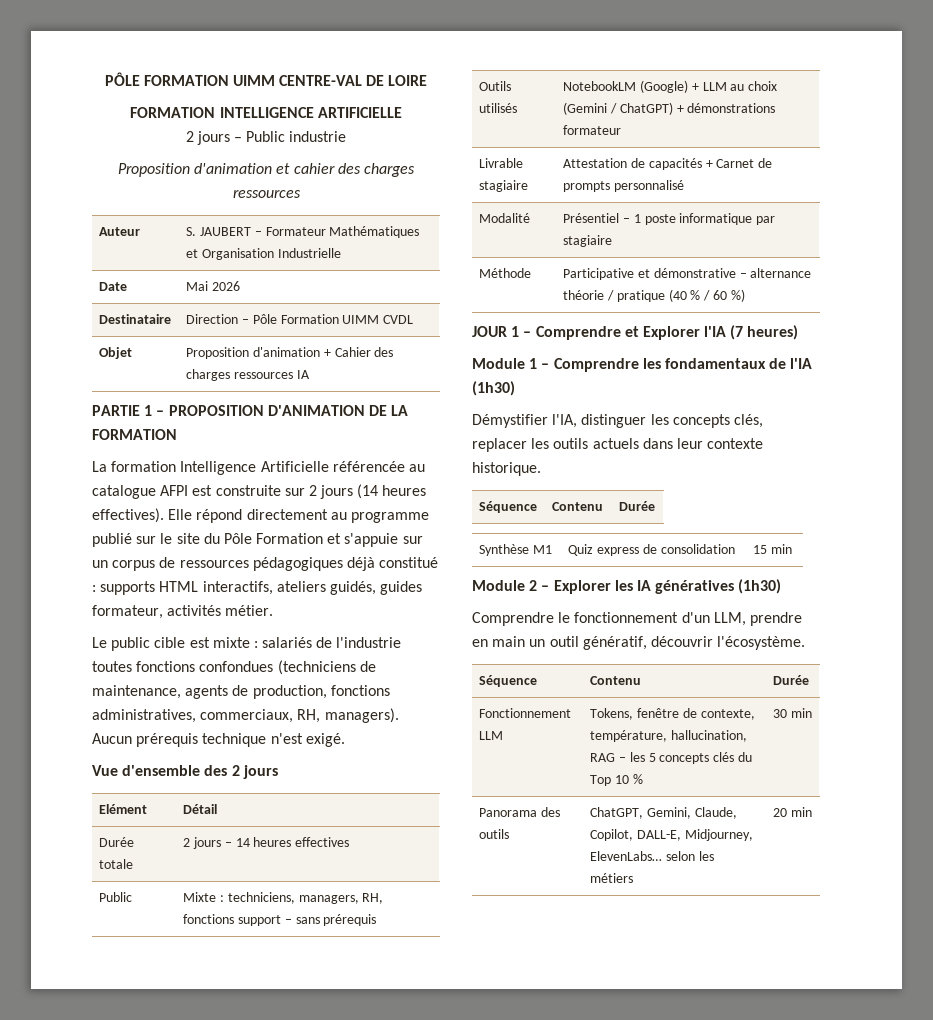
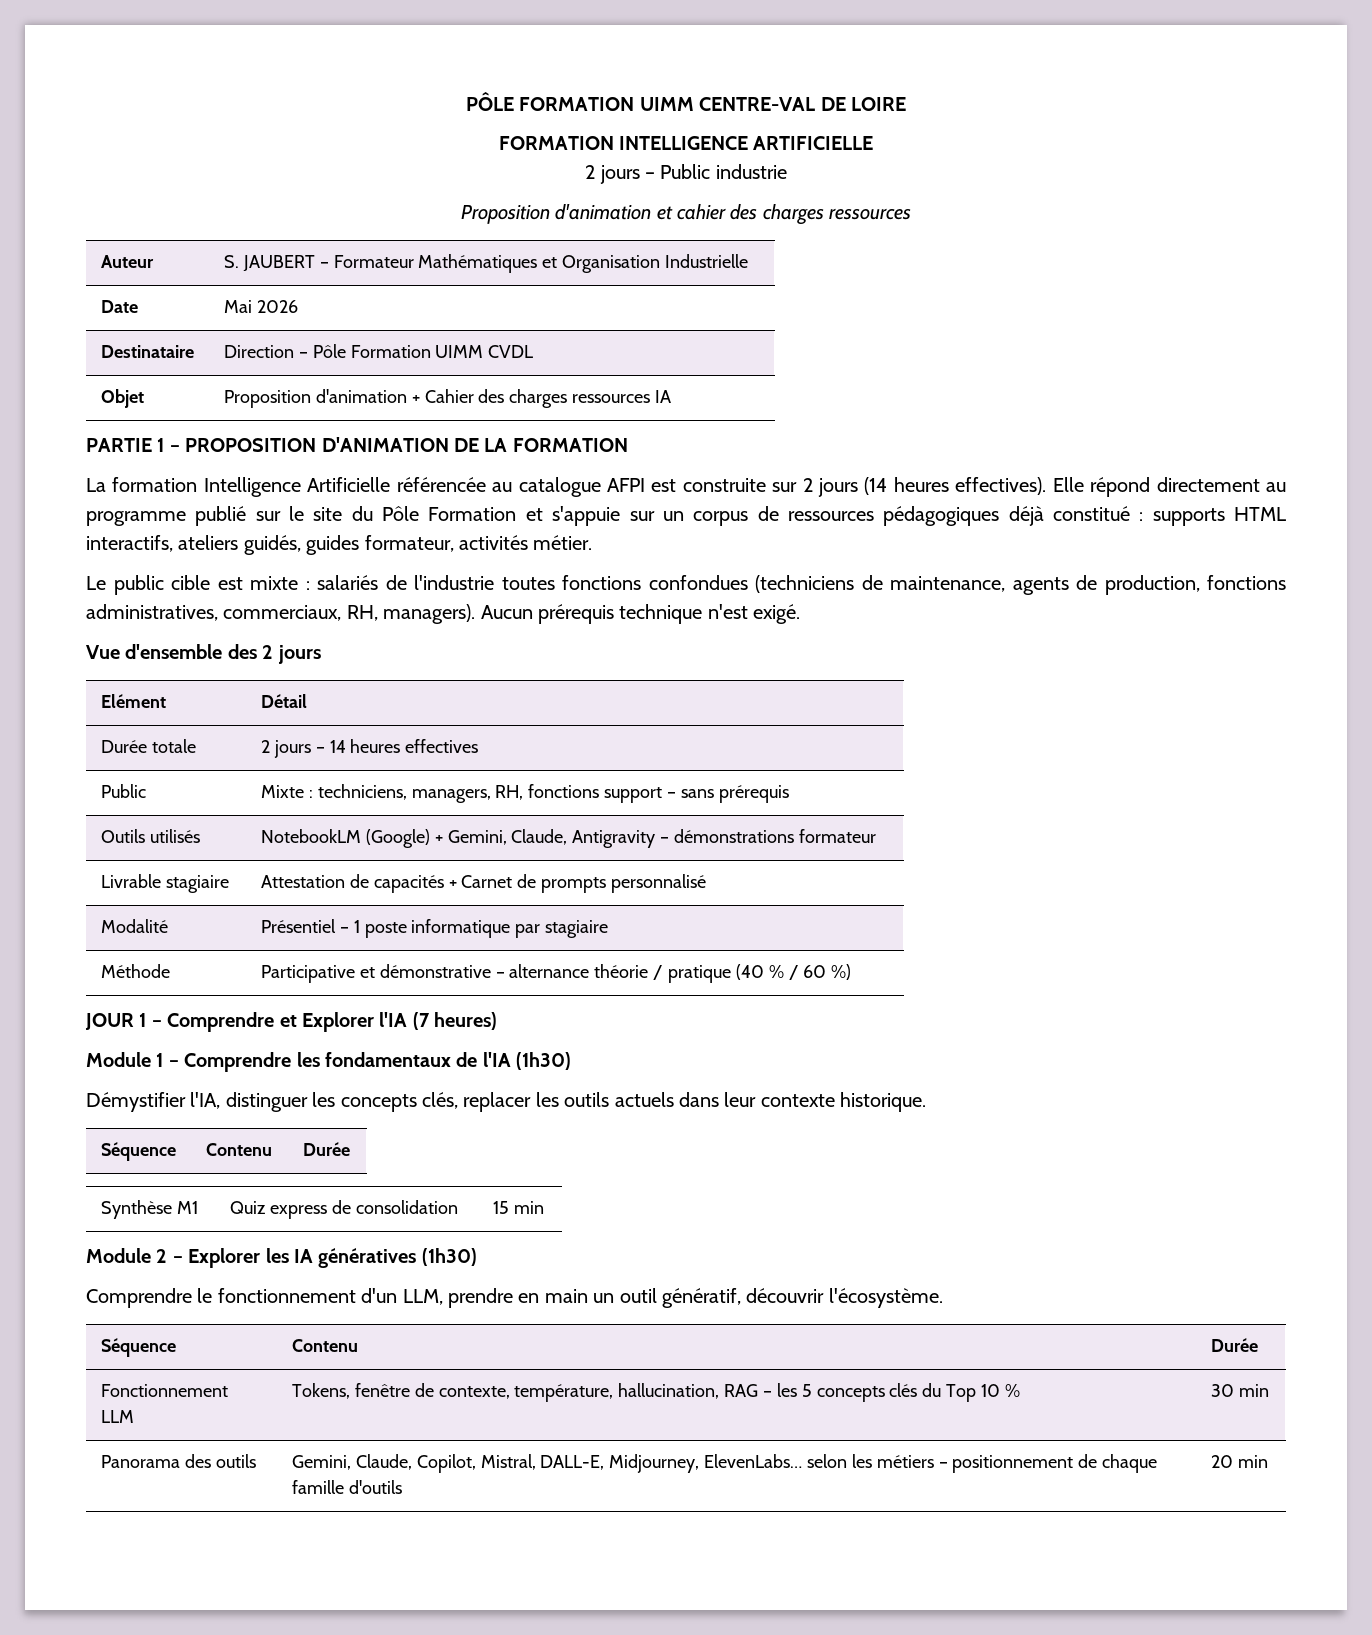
- Outils utilisés | NotebookLM (Google) + LLM au choix (Gemini / ChatGPT) + démonstrations formateur
+ Outils utilisés | NotebookLM (Google) + Gemini, Claude, Antigravity – démonstrations formateur
- Panorama des outils | ChatGPT, Gemini, Claude, Copilot, DALL-E, Midjourney, ElevenLabs… selon les métiers | 20 min
+ Panorama des outils | Gemini, Claude, Copilot, Mistral, DALL-E, Midjourney, ElevenLabs… selon les métiers – positionnement de chaque famille d'outils | 20 min

